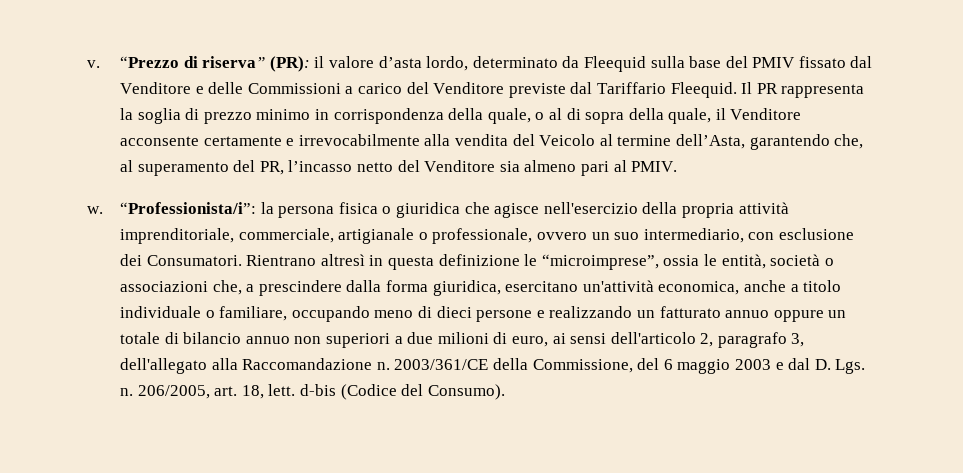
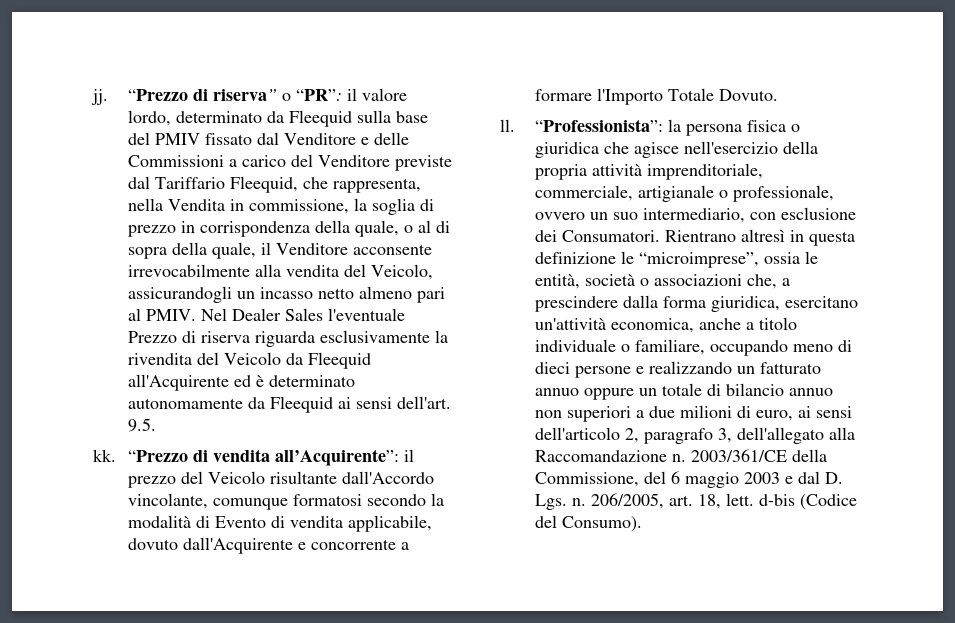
- v.
+ jj.
- “Prezzo di riserva” (PR):
+ “Prezzo di riserva” o “PR”:
- il valore d’asta lordo, determinato da Fleequid sulla base del PMIV fissato dal Venditore e delle Commissioni a carico del Venditore previste dal Tariffario Fleequid. Il PR rappresenta la soglia di prezzo minimo in corrispondenza della quale, o al di sopra della quale, il Venditore acconsente certamente e irrevocabilmente alla vendita del Veicolo al termine dell’Asta, garantendo che, al superamento del PR, l’incasso netto del Venditore sia almeno pari al PMIV.
- w. “Professionista/i”:
+ il valore lordo, determinato da Fleequid sulla base del PMIV fissato dal Venditore e delle Commissioni a carico del Venditore previste dal Tariffario Fleequid, che rappresenta, nella Vendita in commissione, la soglia di prezzo in corrispondenza della quale, o al di sopra della quale, il Venditore acconsente irrevocabilmente alla vendita del Veicolo, assicurandogli un incasso netto almeno pari al PMIV. Nel Dealer Sales l'eventuale Prezzo di riserva riguarda esclusivamente la rivendita del Veicolo da Fleequid all'Acquirente ed è determinato autonomamente da Fleequid ai sensi dell'art. 9.5.
+ kk. “Prezzo di vendita all’Acquirente”: il prezzo del Veicolo risultante dall'Accordo vincolante, comunque formatosi secondo la modalità di Evento di vendita applicabile, dovuto dall'Acquirente e concorrente a formare l'Importo Totale Dovuto.
+ ll. “Professionista”:

